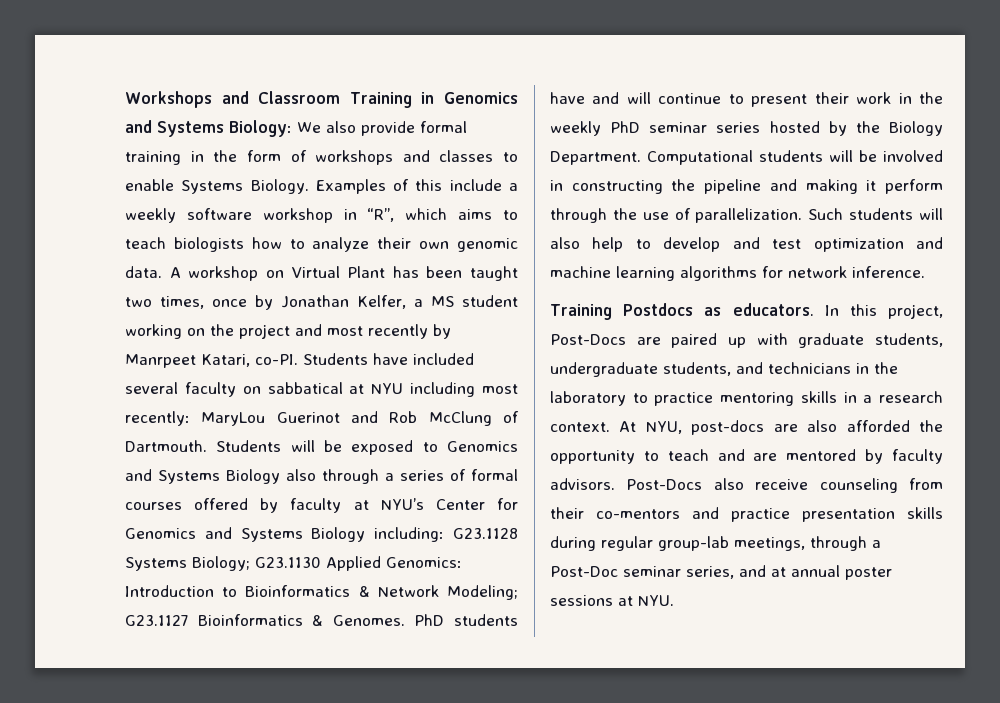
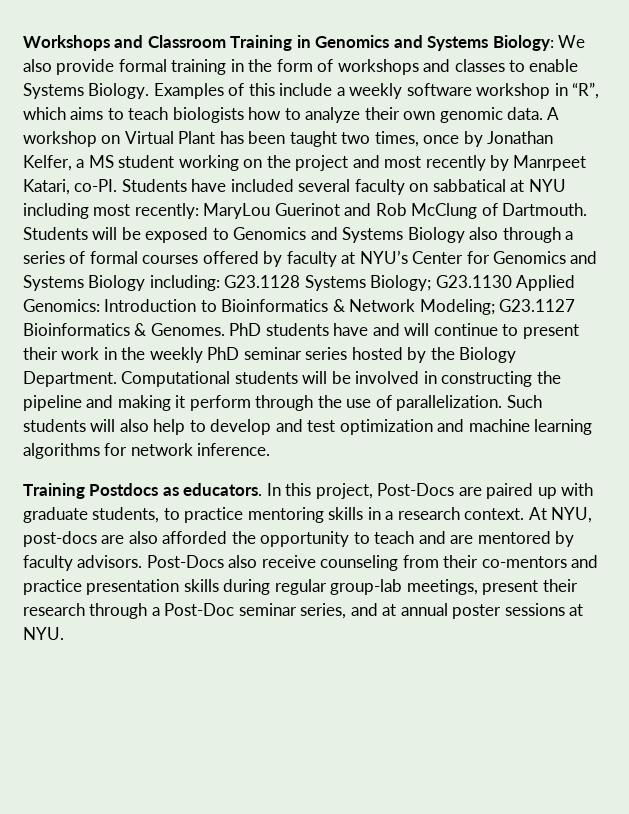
- In this project, Post-Docs are paired up with graduate students, undergraduate students, and technicians in the laboratory to practice mentoring skills in a research context.
+ In this project, Post-Docs are paired up with graduate students, to practice mentoring skills in a research context.
- Post-Docs also receive counseling from their co-mentors and practice presentation skills during regular group-lab meetings, through a Post-Doc seminar series, and at annual poster sessions at NYU.
+ Post-Docs also receive counseling from their co-mentors and practice presentation skills during regular group-lab meetings, present their research through a Post-Doc seminar series, and at annual poster sessions at NYU.

